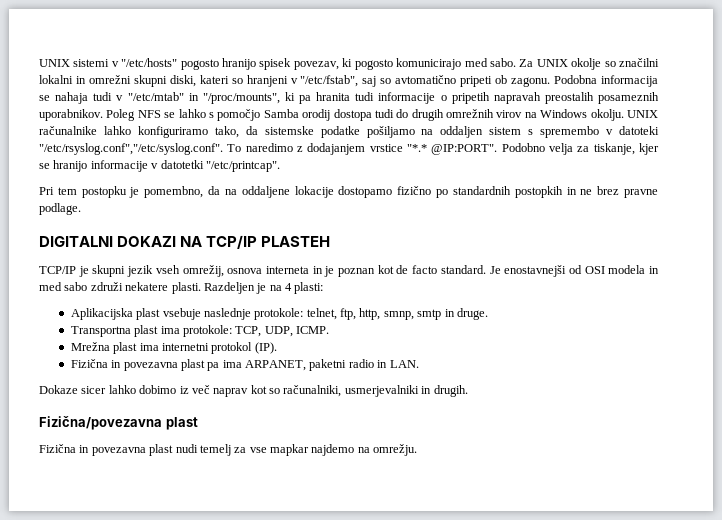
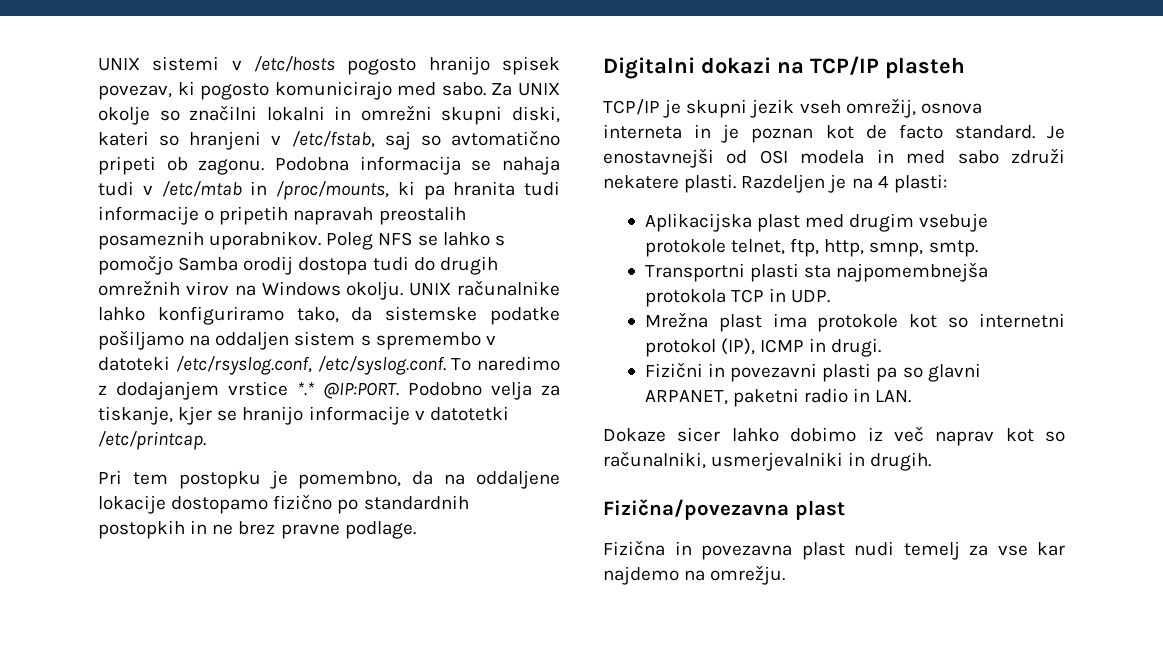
- UNIX sistemi v "/etc/hosts" pogosto hranijo spisek povezav, ki pogosto komunicirajo med sabo.
+ UNIX sistemi v /etc/hosts pogosto hranijo spisek povezav, ki pogosto komunicirajo med sabo.
- Za UNIX okolje so značilni lokalni in omrežni skupni diski, kateri so hranjeni v "/etc/fstab", saj so avtomatično pripeti ob zagonu.
+ Za UNIX okolje so značilni lokalni in omrežni skupni diski, kateri so hranjeni v /etc/fstab, saj so avtomatično pripeti ob zagonu.
- Podobna informacija se nahaja tudi v "/etc/mtab" in "/proc/mounts", ki pa hranita tudi informacije o pripetih napravah preostalih posameznih uporabnikov.
+ Podobna informacija se nahaja tudi v /etc/mtab in /proc/mounts, ki pa hranita tudi informacije o pripetih napravah preostalih posameznih uporabnikov.
- UNIX računalnike lahko konfiguriramo tako, da sistemske podatke pošiljamo na oddaljen sistem s spremembo v datoteki "/etc/rsyslog.conf","/etc/syslog.conf". To naredimo z dodajanjem vrstice "*.* @IP:PORT".
+ UNIX računalnike lahko konfiguriramo tako, da sistemske podatke pošiljamo na oddaljen sistem s spremembo v datoteki /etc/rsyslog.conf, /etc/syslog.conf. To naredimo z dodajanjem vrstice *.* @IP:PORT.
- Podobno velja za tiskanje, kjer se hranijo informacije v datotetki "/etc/printcap".
+ Podobno velja za tiskanje, kjer se hranijo informacije v datotetki /etc/printcap.
- DIGITALNI DOKAZI NA TCP/IP PLASTEH
+ Digitalni dokazi na TCP/IP plasteh
- Aplikacijska plast vsebuje naslednje protokole: telnet, ftp, http, smnp, smtp in druge.
- Transportna plast ima protokole: TCP, UDP, ICMP.
- Mrežna plast ima internetni protokol (IP).
- Fizična in povezavna plast pa ima ARPANET, paketni radio in LAN.
+ Aplikacijska plast med drugim vsebuje protokole telnet, ftp, http, smnp, smtp.
+ Transportni plasti sta najpomembnejša protokola TCP in UDP.
+ Mrežna plast ima protokole kot so internetni protokol (IP), ICMP in drugi.
+ Fizični in povezavni plasti pa so glavni ARPANET, paketni radio in LAN.
- Fizična in povezavna plast nudi temelj za vse mapkar najdemo na omrežju.
+ Fizična in povezavna plast nudi temelj za vse kar najdemo na omrežju.

